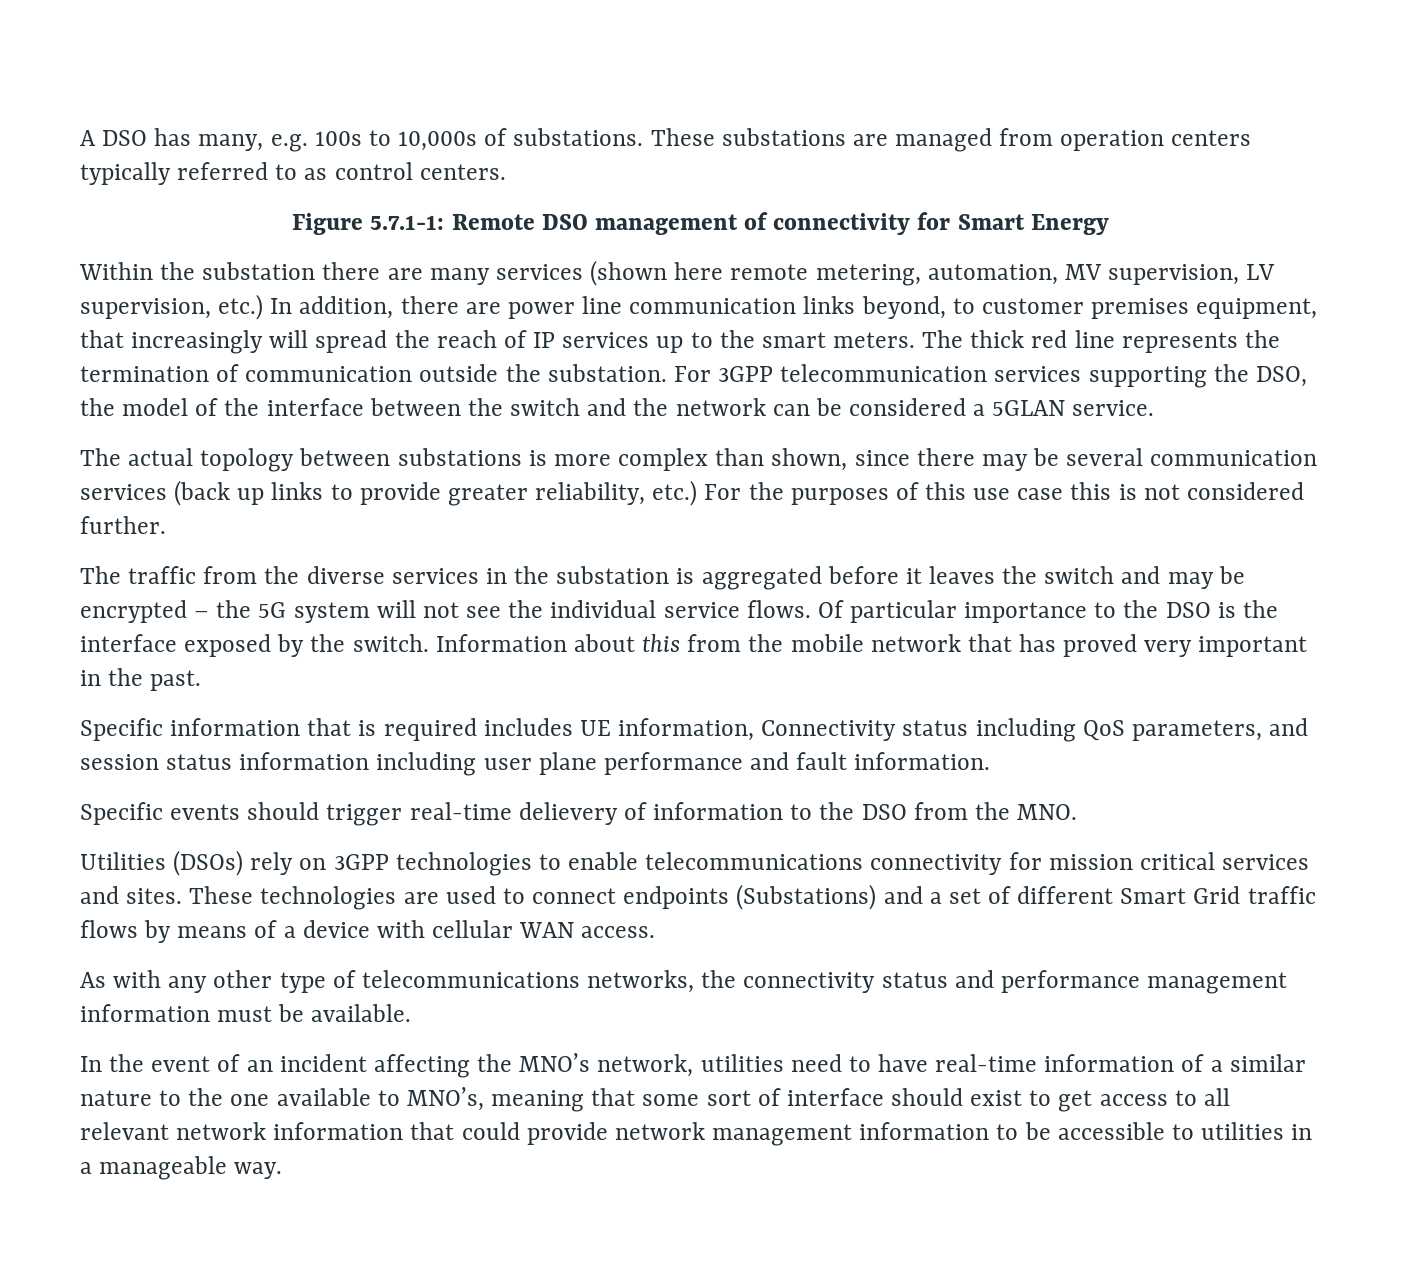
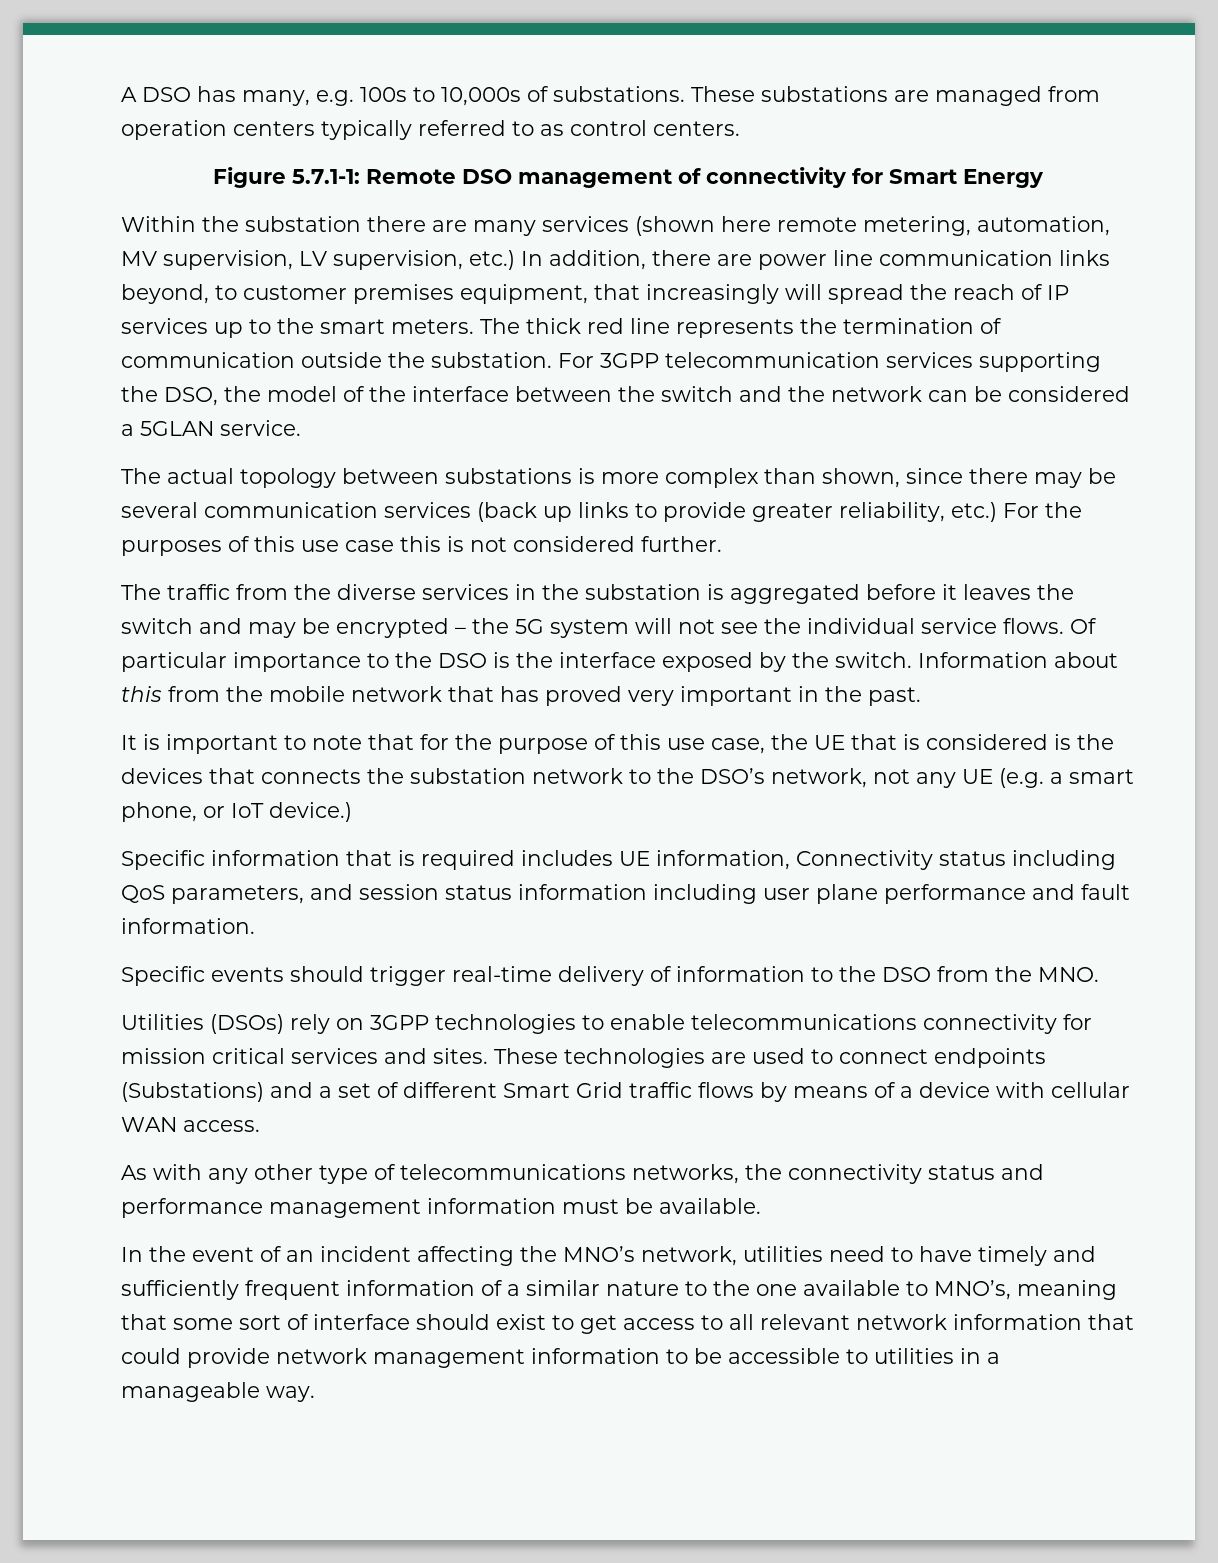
+ It is important to note that for the purpose of this use case, the UE that is considered is the devices that connects the substation network to the DSO’s network, not any UE (e.g. a smart phone, or IoT device.)
- Specific events should trigger real-time delievery of information to the DSO from the MNO.
+ Specific events should trigger real-time delivery of information to the DSO from the MNO.
- In the event of an incident affecting the MNO’s network, utilities need to have real-time information of a similar nature to the one available to MNO’s, meaning that some sort of interface should exist to get access to all relevant network information that could provide network management information to be accessible to utilities in a manageable way.
+ In the event of an incident affecting the MNO’s network, utilities need to have timely and sufficiently frequent information of a similar nature to the one available to MNO’s, meaning that some sort of interface should exist to get access to all relevant network information that could provide network management information to be accessible to utilities in a manageable way.

